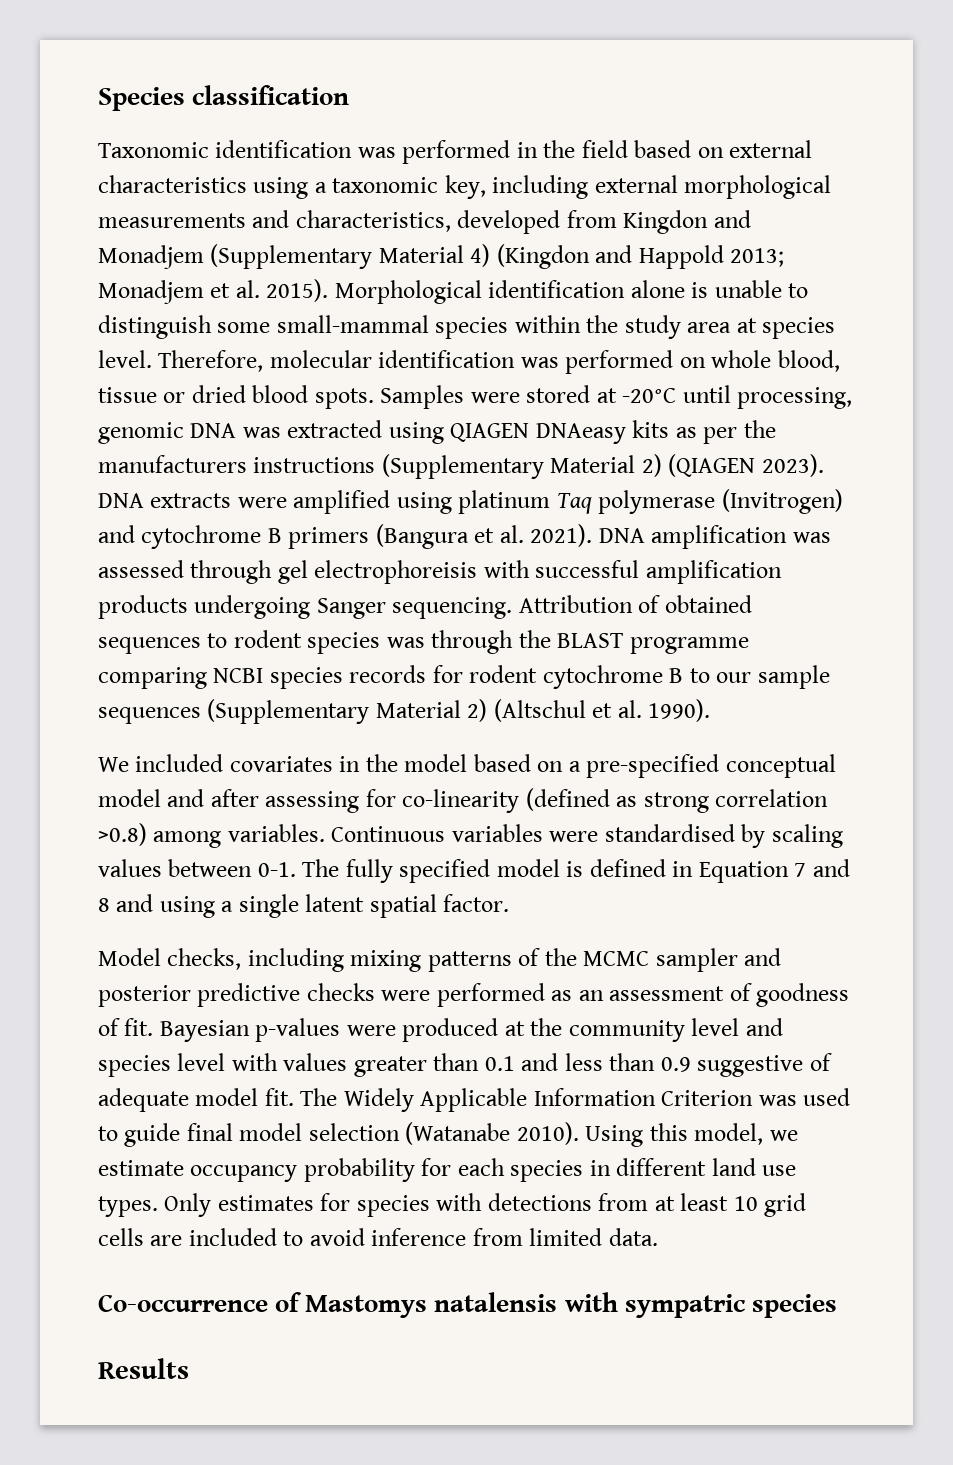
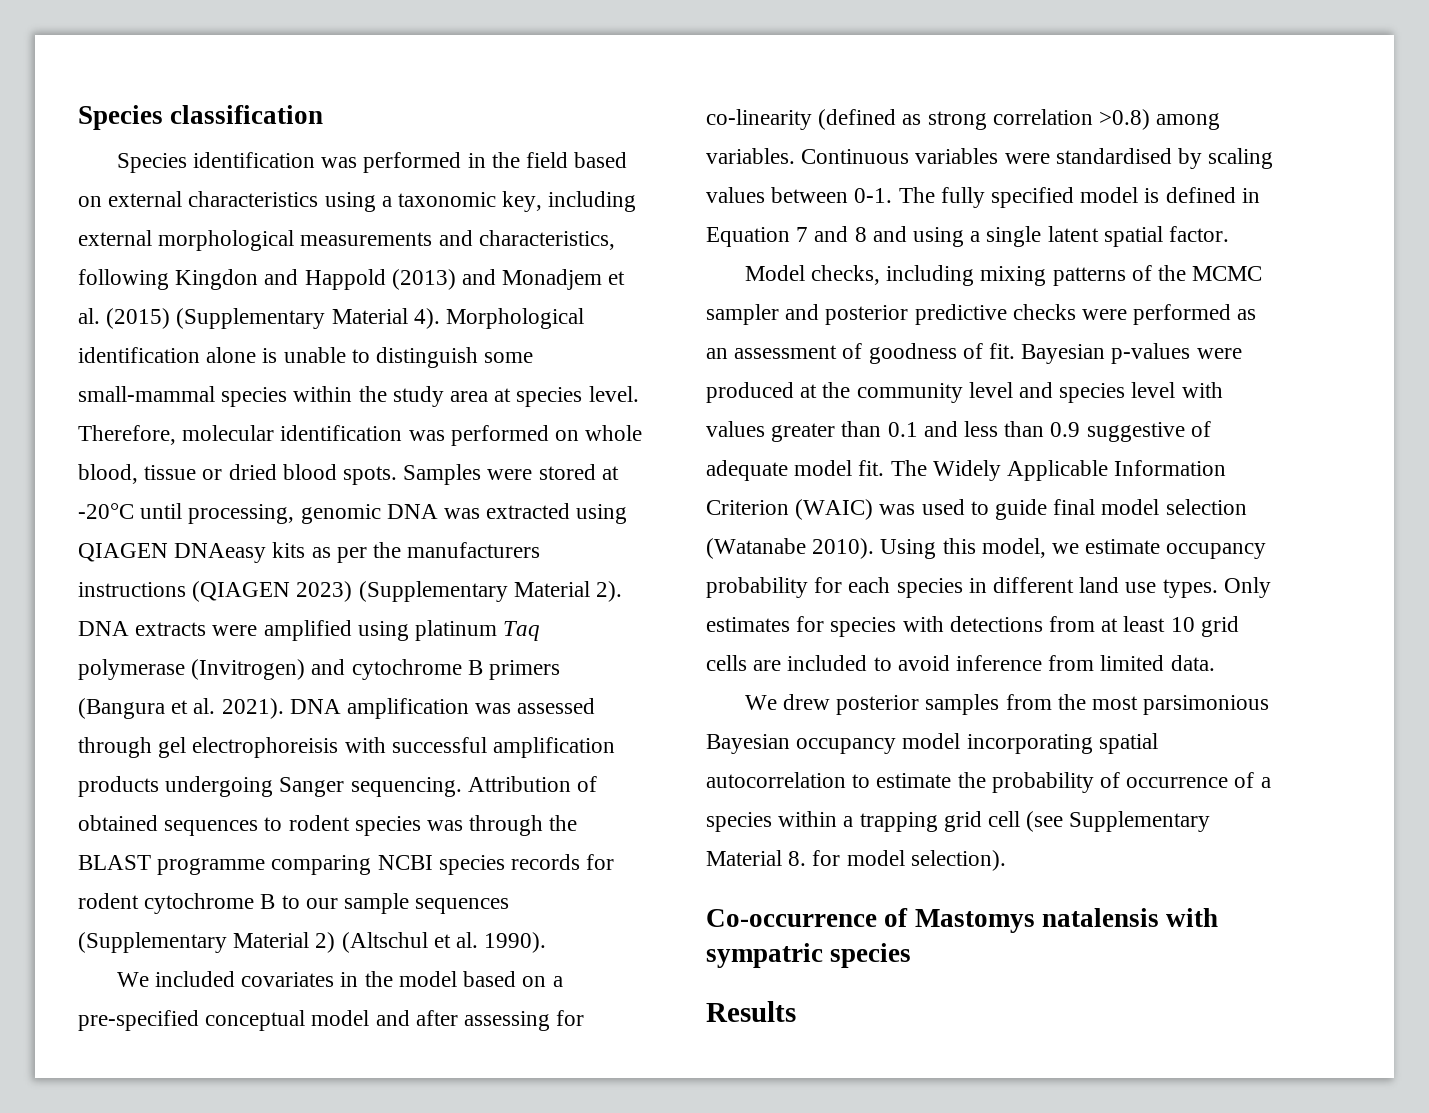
- Taxonomic identification was performed in the field based on external characteristics using a taxonomic key, including external morphological measurements and characteristics, developed from Kingdon and Monadjem (Supplementary Material 4) (Kingdon and Happold 2013; Monadjem et al. 2015).
+ Species identification was performed in the field based on external characteristics using a taxonomic key, including external morphological measurements and characteristics, following Kingdon and Happold (2013) and Monadjem et al. (2015) (Supplementary Material 4).
- Samples were stored at -20°C until processing, genomic DNA was extracted using QIAGEN DNAeasy kits as per the manufacturers instructions (Supplementary Material 2) (QIAGEN 2023).
+ Samples were stored at -20°C until processing, genomic DNA was extracted using QIAGEN DNAeasy kits as per the manufacturers instructions (QIAGEN 2023) (Supplementary Material 2).
- The Widely Applicable Information Criterion was used to guide final model selection (Watanabe 2010).
+ The Widely Applicable Information Criterion (WAIC) was used to guide final model selection (Watanabe 2010).
+ We drew posterior samples from the most parsimonious Bayesian occupancy model incorporating spatial autocorrelation to estimate the probability of occurrence of a species within a trapping grid cell (see Supplementary Material 8. for model selection).

